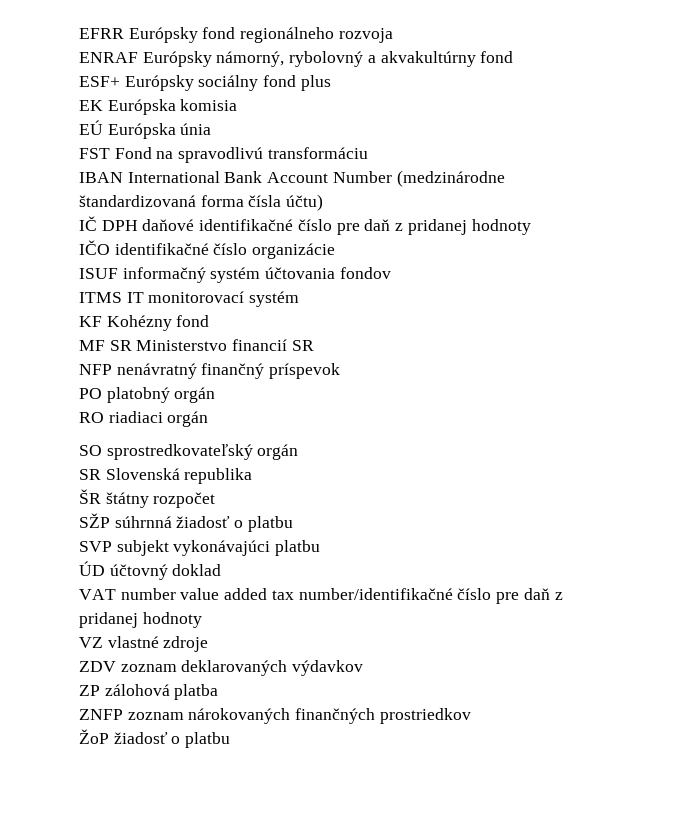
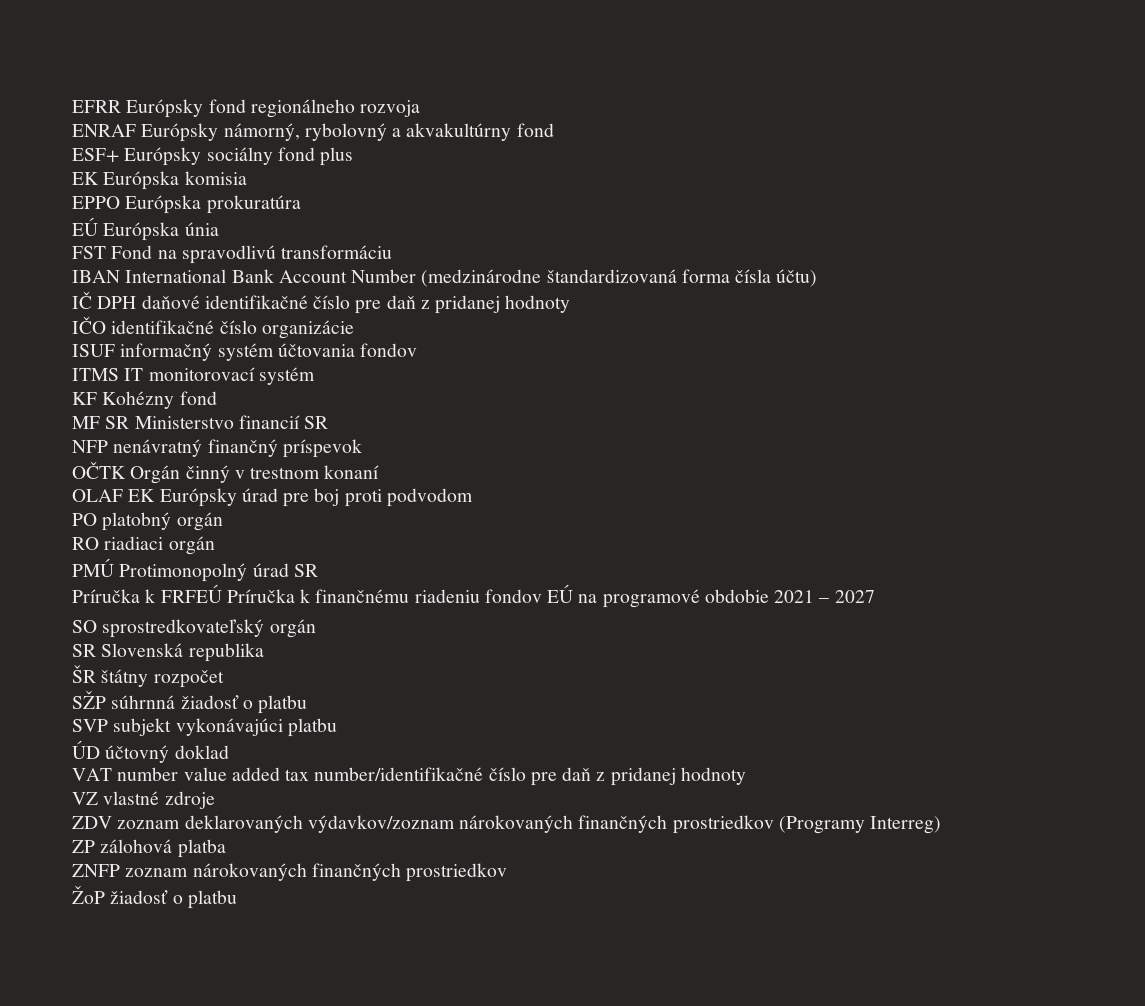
+ EPPO Európska prokuratúra
+ OČTK Orgán činný v trestnom konaní
+ OLAF EK Európsky úrad pre boj proti podvodom
+ PMÚ Protimonopolný úrad SR
+ Príručka k FRFEÚ Príručka k finančnému riadeniu fondov EÚ na programové obdobie 2021 – 2027
- ZDV zoznam deklarovaných výdavkov
+ ZDV zoznam deklarovaných výdavkov/zoznam nárokovaných finančných prostriedkov (Programy Interreg)

